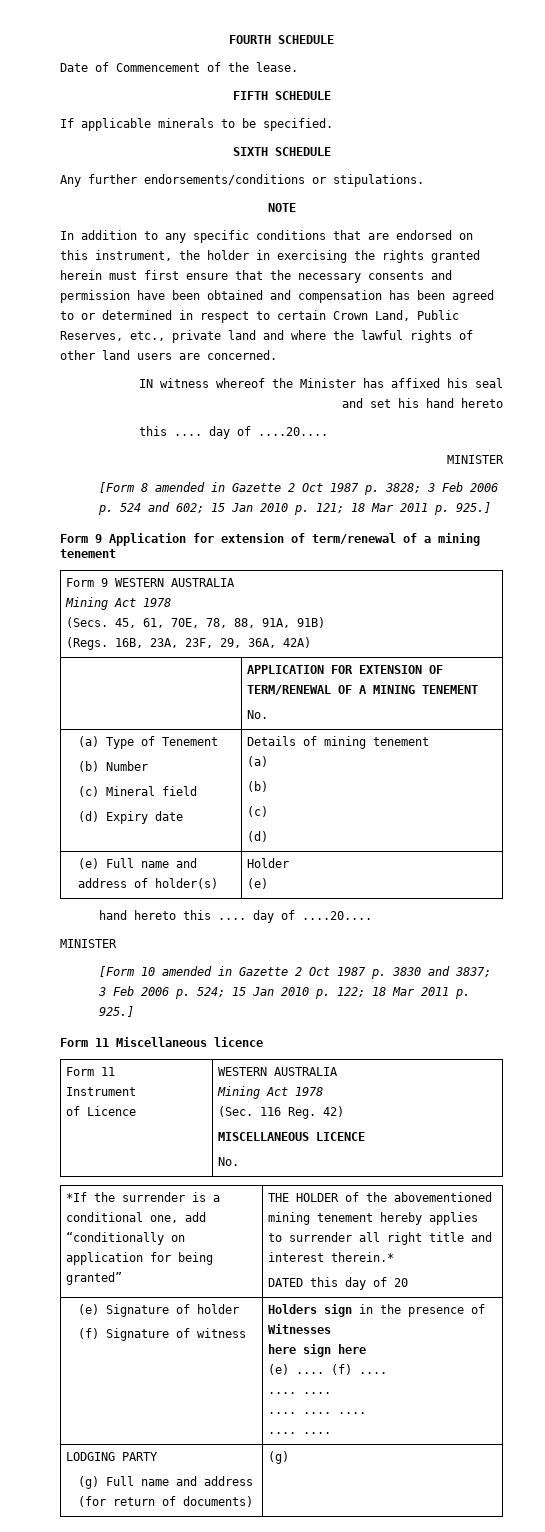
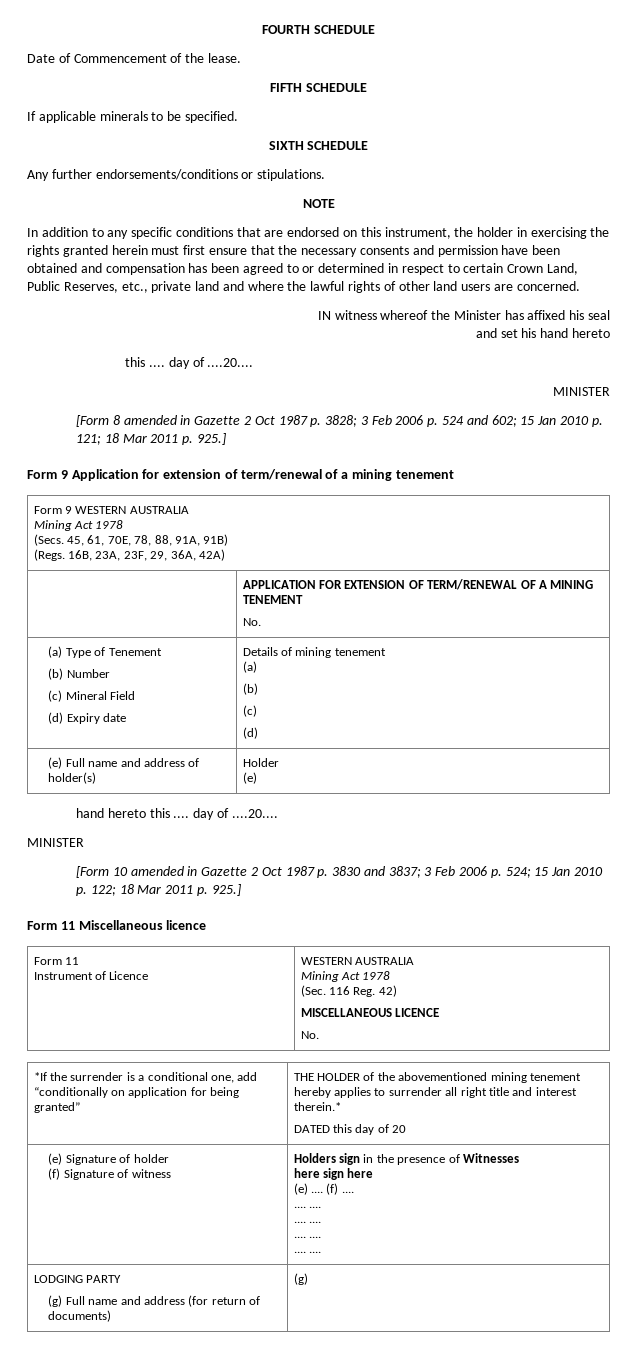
  (a) Type of Tenement
  (b) Number
- (c) Mineral field
+ (c) Mineral Field
  Form 11 Miscellaneous licence
  Form 11
- Instrument
- of Licence | WESTERN AUSTRALIA
+ Instrument of Licence | WESTERN AUSTRALIA
  (e) Signature of holder
  (f) Signature of witness | Holders sign in the presence of Witnesses
  here sign here
  (e) .... (f) ....
  .... ....
- .... .... ....
+ .... ....
+ .... ....

